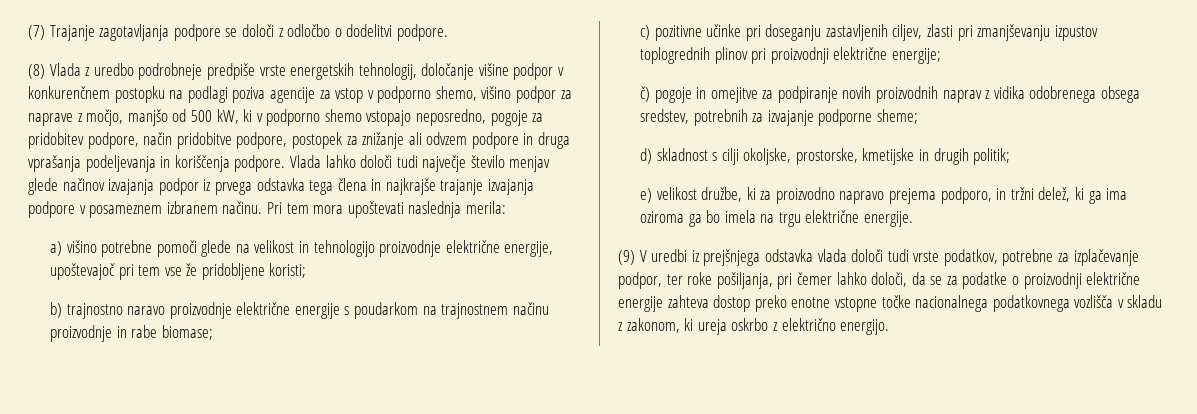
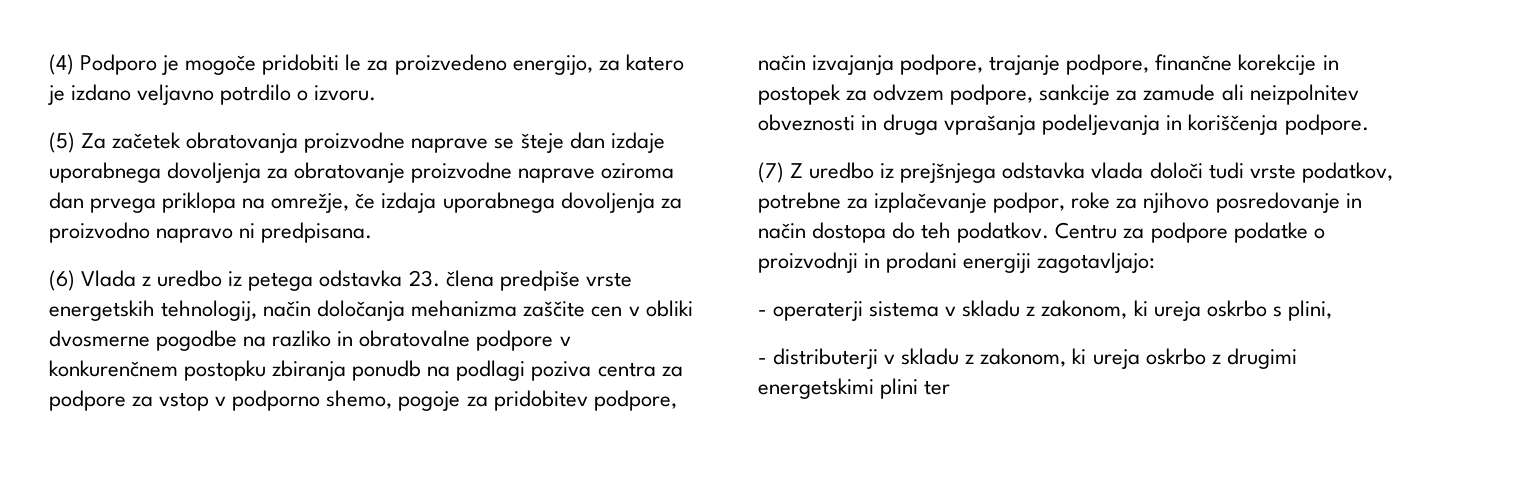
- (7) Trajanje zagotavljanja podpore se določi z odločbo o dodelitvi podpore.
- (8) Vlada z uredbo podrobneje predpiše vrste energetskih tehnologij, določanje višine podpor v konkurenčnem postopku na podlagi poziva agencije za vstop v podporno shemo, višino podpor za naprave z močjo, manjšo od 500 kW, ki v podporno shemo vstopajo neposredno, pogoje za pridobitev podpore, način pridobitve podpore, postopek za znižanje ali odvzem podpore in druga vprašanja podeljevanja in koriščenja podpore. Vlada lahko določi tudi največje število menjav glede načinov izvajanja podpor iz prvega odstavka tega člena in najkrajše trajanje izvajanja podpore v posameznem izbranem načinu. Pri tem mora upoštevati naslednja merila:
- a) višino potrebne pomoči glede na velikost in tehnologijo proizvodnje električne energije, upoštevajoč pri tem vse že pridobljene koristi;
- b) trajnostno naravo proizvodnje električne energije s poudarkom na trajnostnem načinu proizvodnje in rabe biomase;
- c) pozitivne učinke pri doseganju zastavljenih ciljev, zlasti pri zmanjševanju izpustov toplogrednih plinov pri proizvodnji električne energije;
- č) pogoje in omejitve za podpiranje novih proizvodnih naprav z vidika odobrenega obsega sredstev, potrebnih za izvajanje podporne sheme;
- d) skladnost s cilji okoljske, prostorske, kmetijske in drugih politik;
- e) velikost družbe, ki za proizvodno napravo prejema podporo, in tržni delež, ki ga ima oziroma ga bo imela na trgu električne energije.
- (9) V uredbi iz prejšnjega odstavka vlada določi tudi vrste podatkov, potrebne za izplačevanje podpor, ter roke pošiljanja, pri čemer lahko določi, da se za podatke o proizvodnji električne energije zahteva dostop preko enotne vstopne točke nacionalnega podatkovnega vozlišča v skladu z zakonom, ki ureja oskrbo z električno energijo.
+ (4) Podporo je mogoče pridobiti le za proizvedeno energijo, za katero je izdano veljavno potrdilo o izvoru.
+ (5) Za začetek obratovanja proizvodne naprave se šteje dan izdaje uporabnega dovoljenja za obratovanje proizvodne naprave oziroma dan prvega priklopa na omrežje, če izdaja uporabnega dovoljenja za proizvodno napravo ni predpisana.
+ (6) Vlada z uredbo iz petega odstavka 23. člena predpiše vrste energetskih tehnologij, način določanja mehanizma zaščite cen v obliki dvosmerne pogodbe na razliko in obratovalne podpore v konkurenčnem postopku zbiranja ponudb na podlagi poziva centra za podpore za vstop v podporno shemo, pogoje za pridobitev podpore, način izvajanja podpore, trajanje podpore, finančne korekcije in postopek za odvzem podpore, sankcije za zamude ali neizpolnitev obveznosti in druga vprašanja podeljevanja in koriščenja podpore.
+ (7) Z uredbo iz prejšnjega odstavka vlada določi tudi vrste podatkov, potrebne za izplačevanje podpor, roke za njihovo posredovanje in način dostopa do teh podatkov. Centru za podpore podatke o proizvodnji in prodani energiji zagotavljajo:
+ - operaterji sistema v skladu z zakonom, ki ureja oskrbo s plini,
+ - distributerji v skladu z zakonom, ki ureja oskrbo z drugimi energetskimi plini ter

